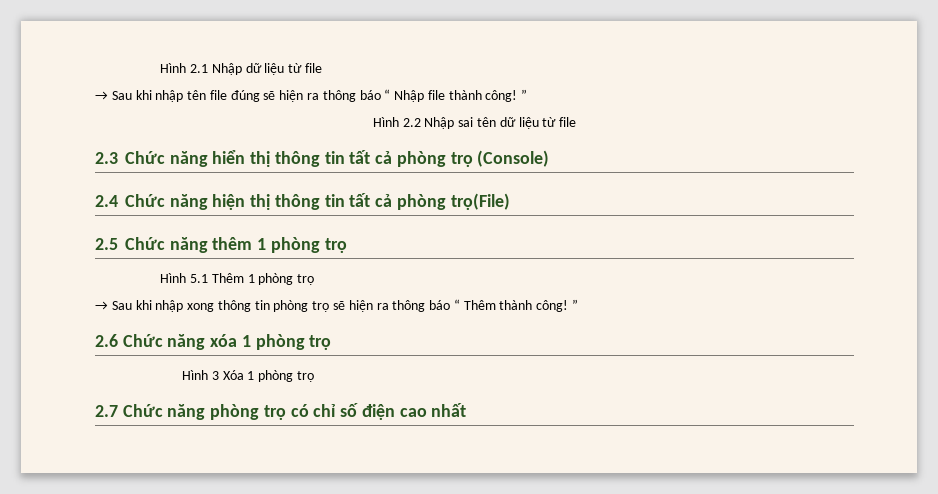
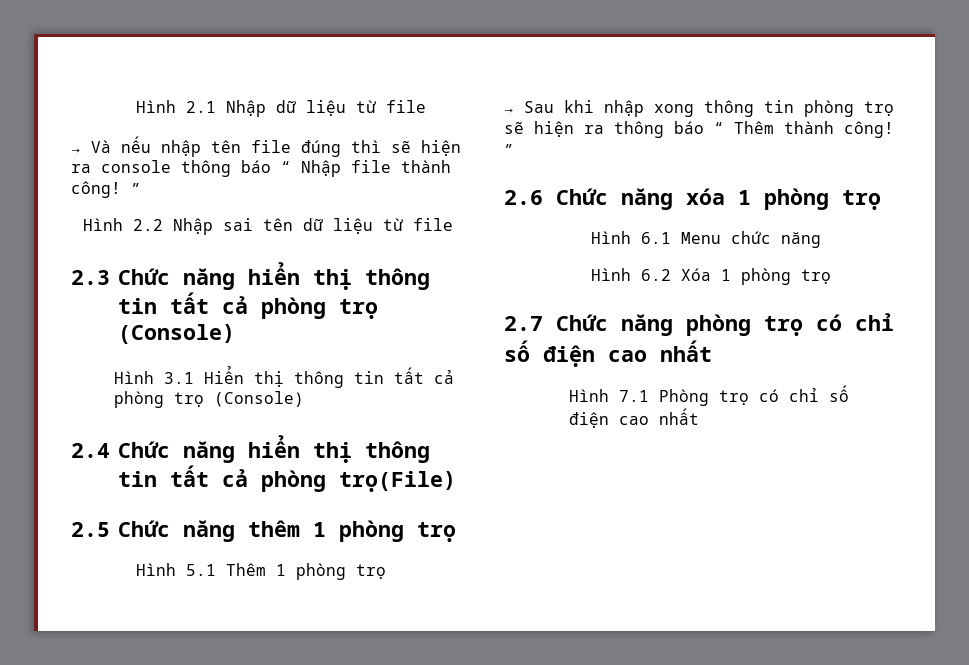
- → Sau khi nhập tên file đúng sẽ hiện ra thông báo “ Nhập file thành công! ”
+ → Và nếu nhập tên file đúng thì sẽ hiện ra console thông báo “ Nhập file thành công! ”
+ Hình 3.1 Hiển thị thông tin tất cả phòng trọ (Console)
- 2.4 Chức năng hiện thị thông tin tất cả phòng trọ(File)
+ 2.4 Chức năng hiển thị thông tin tất cả phòng trọ(File)
- Hình 3 Xóa 1 phòng trọ
+ Hình 6.1 Menu chức năng
+ Hình 6.2 Xóa 1 phòng trọ
+ Hình 7.1 Phòng trọ có chỉ số điện cao nhất

